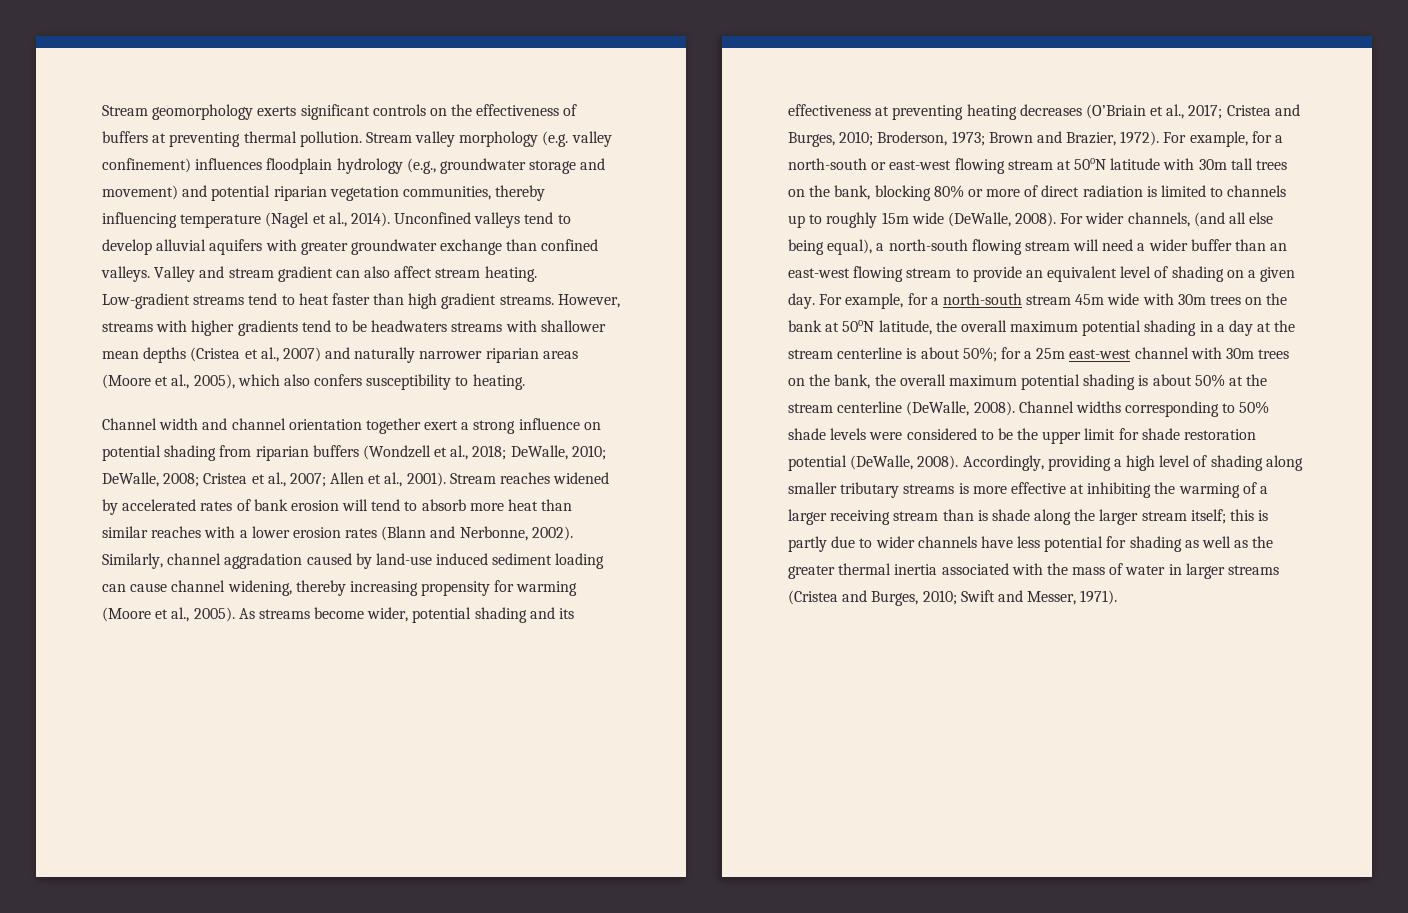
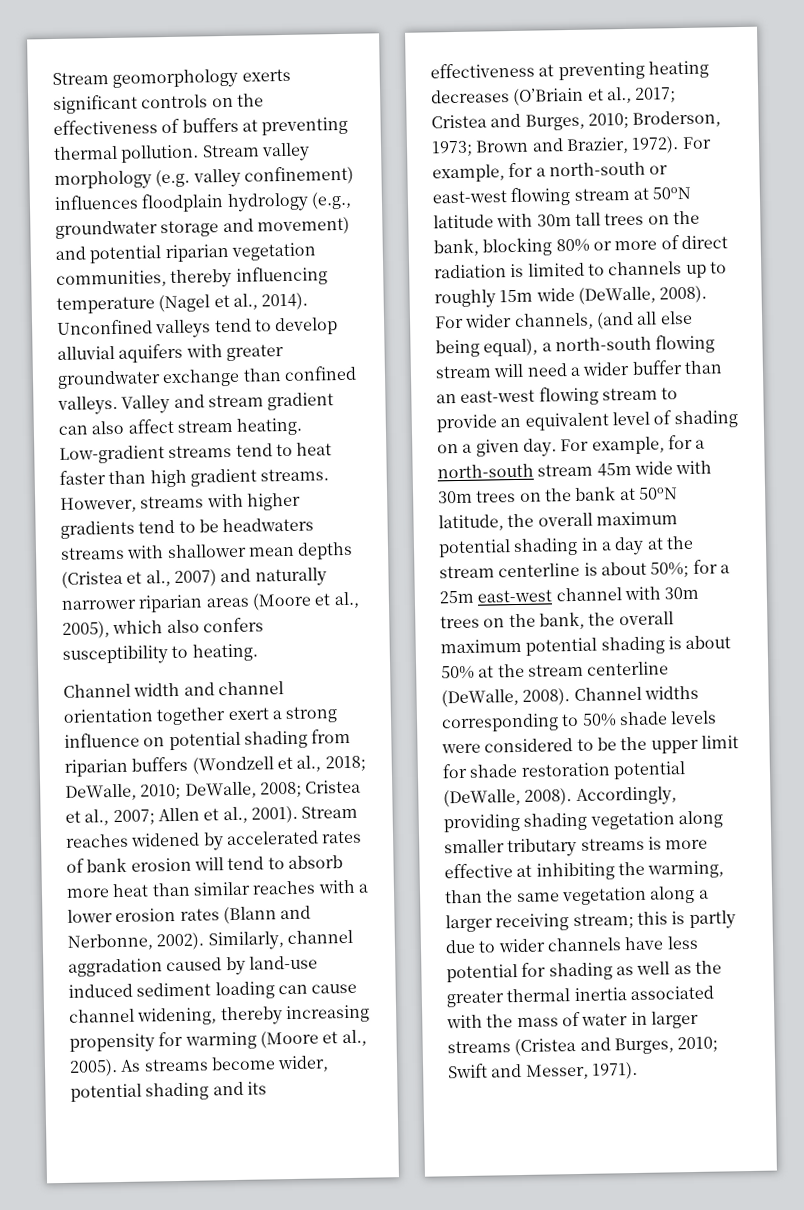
- Accordingly, providing a high level of shading along smaller tributary streams is more effective at inhibiting the warming of a larger receiving stream than is shade along the larger stream itself; this is partly due to wider channels have less potential for shading as well as the greater thermal inertia associated with the mass of water in larger streams (Cristea and Burges, 2010; Swift and Messer, 1971).
+ Accordingly, providing shading vegetation along smaller tributary streams is more effective at inhibiting the warming, than the same vegetation along a larger receiving stream; this is partly due to wider channels have less potential for shading as well as the greater thermal inertia associated with the mass of water in larger streams (Cristea and Burges, 2010; Swift and Messer, 1971).

